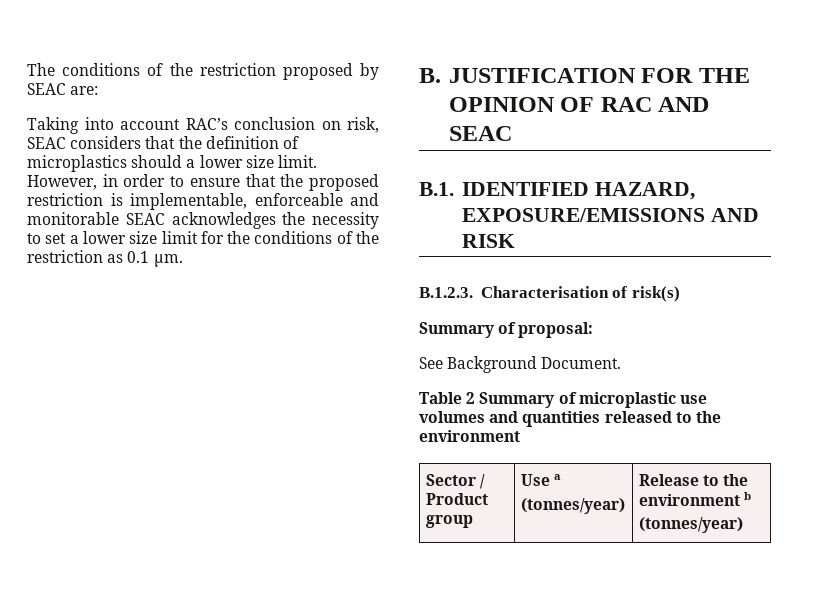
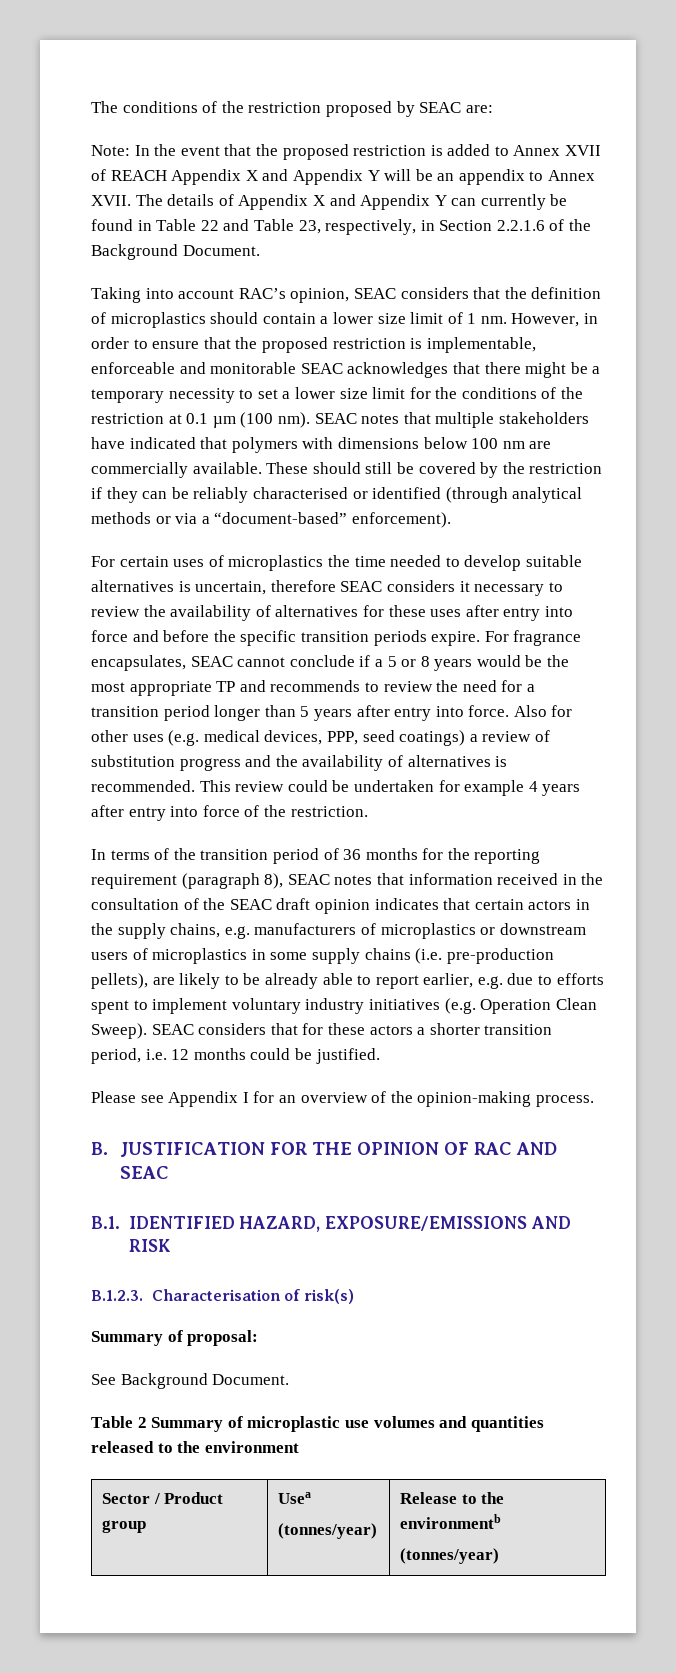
+ Note: In the event that the proposed restriction is added to Annex XVII of REACH Appendix X and Appendix Y will be an appendix to Annex XVII. The details of Appendix X and Appendix Y can currently be found in Table 22 and Table 23, respectively, in Section 2.2.1.6 of the Background Document.
- Taking into account RAC’s conclusion on risk, SEAC considers that the definition of microplastics should a lower size limit.
+ Taking into account RAC’s opinion, SEAC considers that the definition of microplastics should contain a lower size limit of 1 nm.
- However, in order to ensure that the proposed restriction is implementable, enforceable and monitorable SEAC acknowledges the necessity to set a lower size limit for the conditions of the restriction as 0.1 µm.
+ However, in order to ensure that the proposed restriction is implementable, enforceable and monitorable SEAC acknowledges that there might be a temporary necessity to set a lower size limit for the conditions of the restriction at 0.1 µm (100 nm). SEAC notes that multiple stakeholders have indicated that polymers with dimensions below 100 nm are commercially available. These should still be covered by the restriction if they can be reliably characterised or identified (through analytical methods or via a “document-based” enforcement).
+ For certain uses of microplastics the time needed to develop suitable alternatives is uncertain, therefore SEAC considers it necessary to review the availability of alternatives for these uses after entry into force and before the specific transition periods expire. For fragrance encapsulates, SEAC cannot conclude if a 5 or 8 years would be the most appropriate TP and recommends to review the need for a transition period longer than 5 years after entry into force. Also for other uses (e.g. medical devices, PPP, seed coatings) a review of substitution progress and the availability of alternatives is recommended. This review could be undertaken for example 4 years after entry into force of the restriction.
+ In terms of the transition period of 36 months for the reporting requirement (paragraph 8), SEAC notes that information received in the consultation of the SEAC draft opinion indicates that certain actors in the supply chains, e.g. manufacturers of microplastics or downstream users of microplastics in some supply chains (i.e. pre-production pellets), are likely to be already able to report earlier, e.g. due to efforts spent to implement voluntary industry initiatives (e.g. Operation Clean Sweep). SEAC considers that for these actors a shorter transition period, i.e. 12 months could be justified.
+ Please see Appendix I for an overview of the opinion-making process.
- Sector / Product group | Use a
- (tonnes/year) | Release to the environment b
+ Sector / Product group | Usea
+ (tonnes/year) | Release to the environmentb

